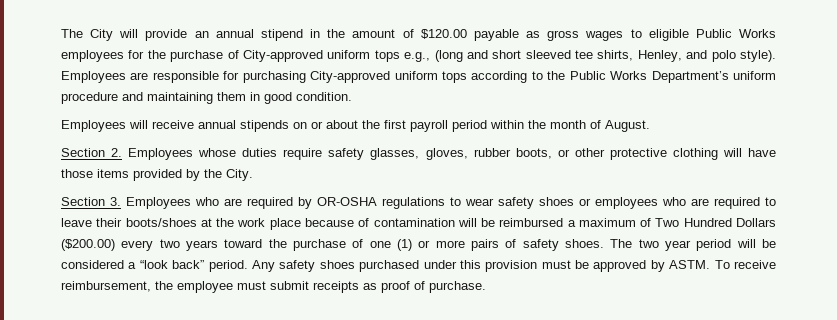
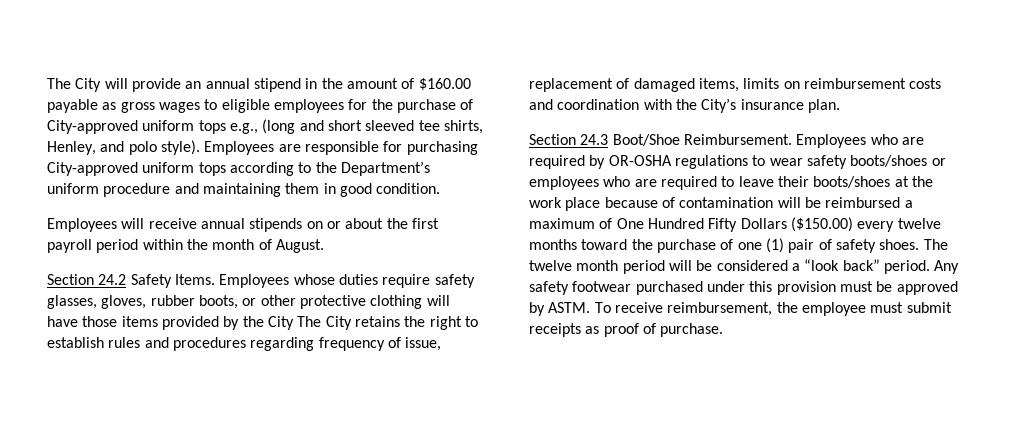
- The City will provide an annual stipend in the amount of $120.00 payable as gross wages to eligible Public Works employees for the purchase of City-approved uniform tops e.g., (long and short sleeved tee shirts, Henley, and polo style).
+ The City will provide an annual stipend in the amount of $160.00 payable as gross wages to eligible employees for the purchase of City-approved uniform tops e.g., (long and short sleeved tee shirts, Henley, and polo style).
- Employees are responsible for purchasing City-approved uniform tops according to the Public Works Department’s uniform procedure and maintaining them in good condition.
+ Employees are responsible for purchasing City-approved uniform tops according to the Department’s uniform procedure and maintaining them in good condition.
- Section 2. Employees whose duties require safety glasses, gloves, rubber boots, or other protective clothing will have those items provided by the City.
- Section 3. Employees who are required by OR-OSHA regulations to wear safety shoes or employees who are required to leave their boots/shoes at the work place because of contamination will be reimbursed a maximum of Two Hundred Dollars ($200.00) every two years toward the purchase of one (1) or more pairs of safety shoes.
+ Section 24.2 Safety Items. Employees whose duties require safety glasses, gloves, rubber boots, or other protective clothing will have those items provided by the City The City retains the right to establish rules and procedures regarding frequency of issue, replacement of damaged items, limits on reimbursement costs and coordination with the City’s insurance plan.
+ Section 24.3 Boot/Shoe Reimbursement. Employees who are required by OR-OSHA regulations to wear safety boots/shoes or employees who are required to leave their boots/shoes at the work place because of contamination will be reimbursed a maximum of One Hundred Fifty Dollars ($150.00) every twelve months toward the purchase of one (1) pair of safety shoes.
- The two year period will be considered a “look back” period.
+ The twelve month period will be considered a “look back” period.
- Any safety shoes purchased under this provision must be approved by ASTM.
+ Any safety footwear purchased under this provision must be approved by ASTM.

